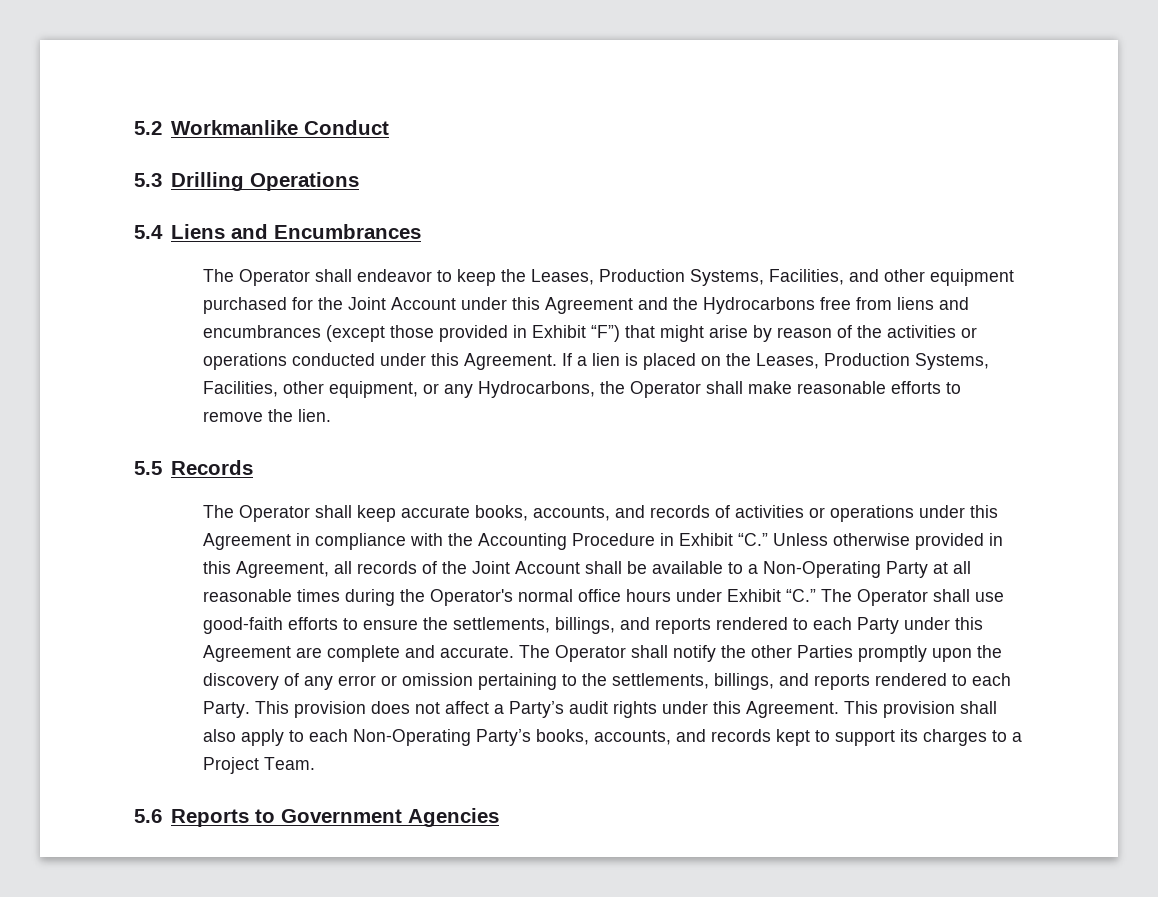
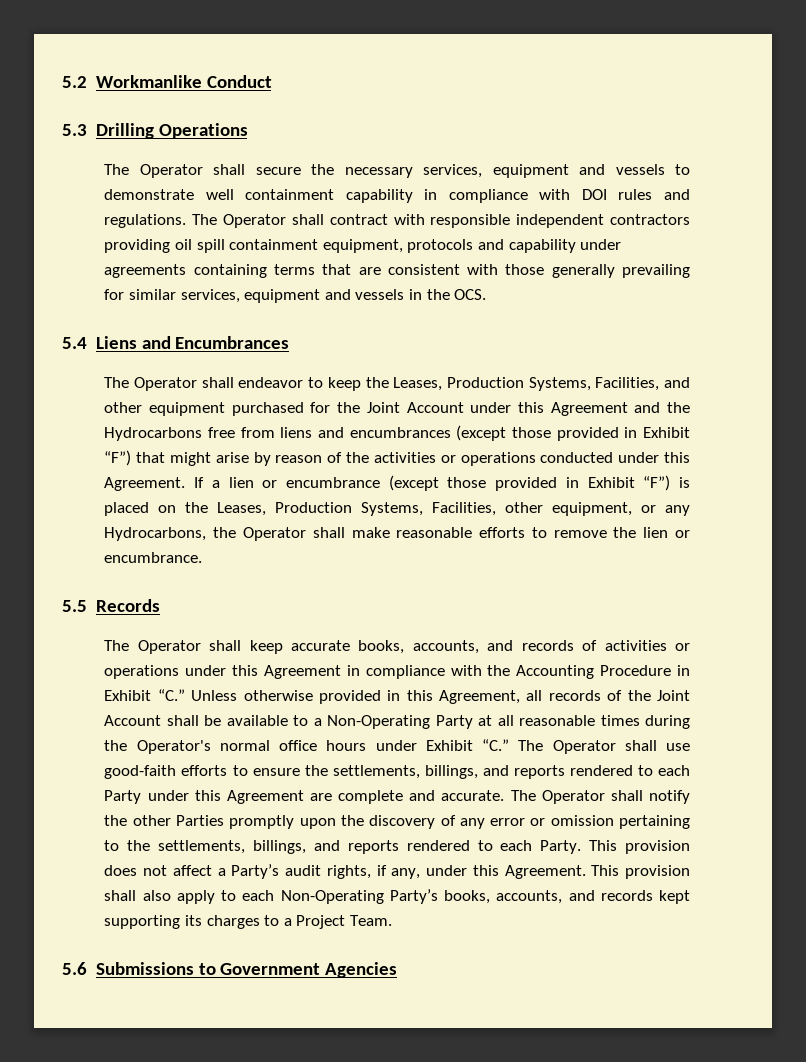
+ The Operator shall secure the necessary services, equipment and vessels to demonstrate well containment capability in compliance with DOI rules and regulations. The Operator shall contract with responsible independent contractors providing oil spill containment equipment, protocols and capability under agreements containing terms that are consistent with those generally prevailing for similar services, equipment and vessels in the OCS.
- If a lien is placed on the Leases, Production Systems, Facilities, other equipment, or any Hydrocarbons, the Operator shall make reasonable efforts to remove the lien.
+ If a lien or encumbrance (except those provided in Exhibit “F”) is placed on the Leases, Production Systems, Facilities, other equipment, or any Hydrocarbons, the Operator shall make reasonable efforts to remove the lien or encumbrance.
- This provision does not affect a Party’s audit rights under this Agreement.
+ This provision does not affect a Party’s audit rights, if any, under this Agreement.
- This provision shall also apply to each Non-Operating Party’s books, accounts, and records kept to support its charges to a Project Team.
+ This provision shall also apply to each Non-Operating Party’s books, accounts, and records kept supporting its charges to a Project Team.
- 5.6 Reports to Government Agencies
+ 5.6 Submissions to Government Agencies

